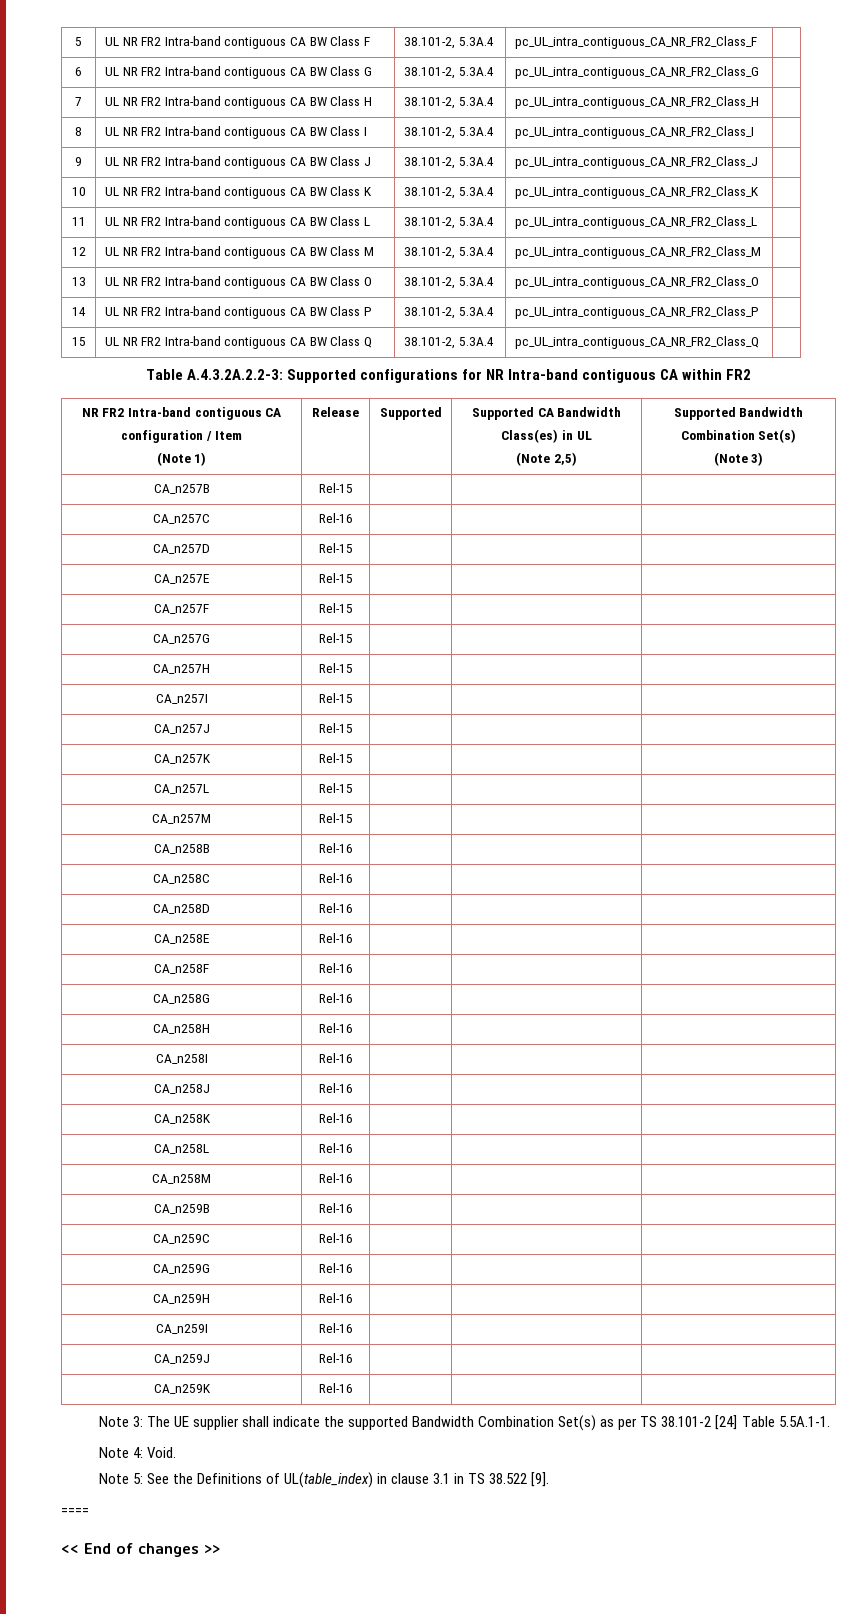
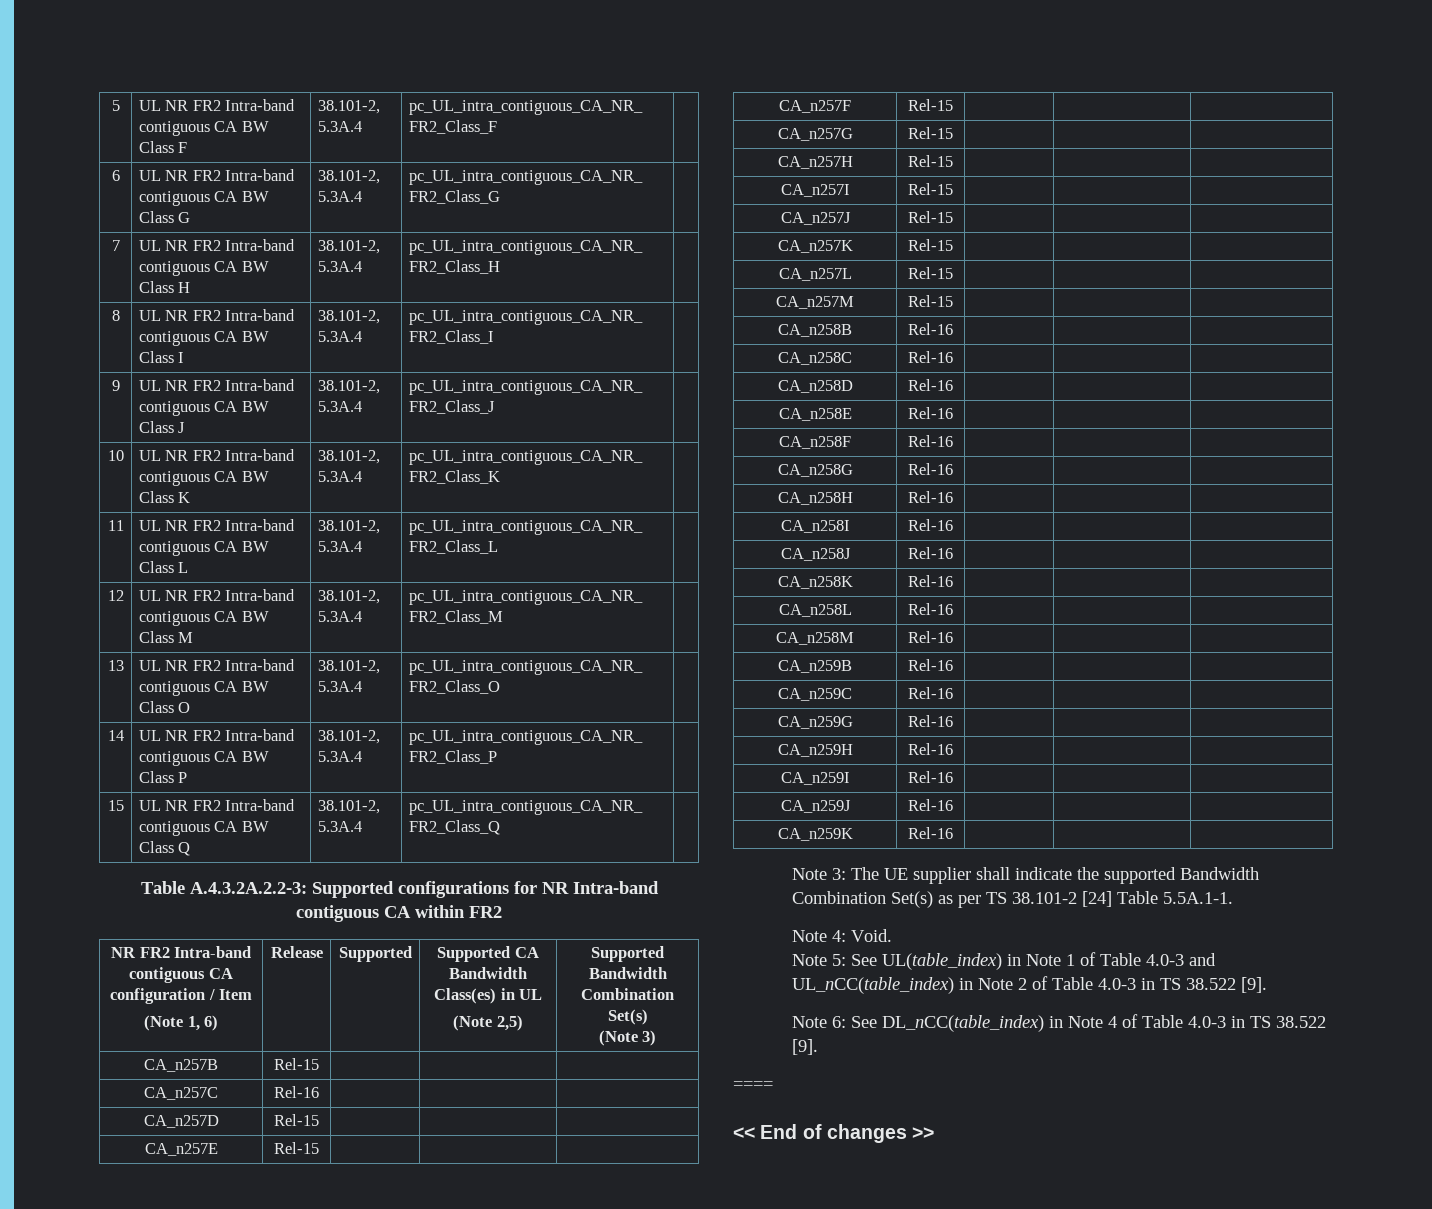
  NR FR2 Intra-band contiguous CA configuration / Item
- (Note 1) | Release | Supported | Supported CA Bandwidth Class(es) in UL
+ (Note 1, 6) | Release | Supported | Supported CA Bandwidth Class(es) in UL
- Note 5: See the Definitions of UL(table_index) in clause 3.1 in TS 38.522 [9].
+ Note 5: See UL(table_index) in Note 1 of Table 4.0-3 and UL_nCC(table_index) in Note 2 of Table 4.0-3 in TS 38.522 [9].
+ Note 6: See DL_nCC(table_index) in Note 4 of Table 4.0-3 in TS 38.522 [9].

